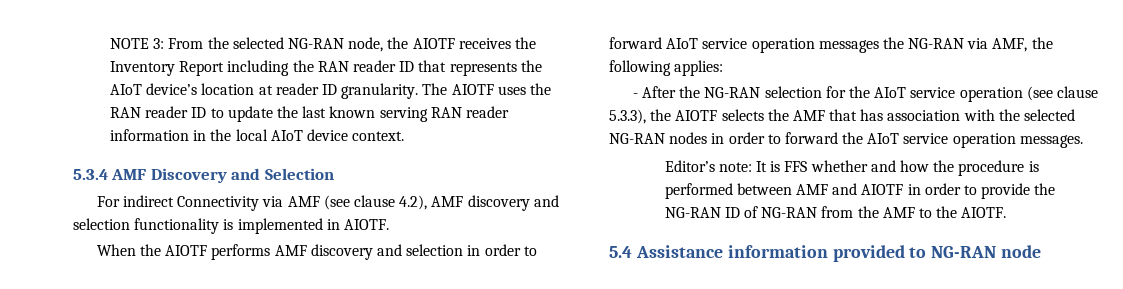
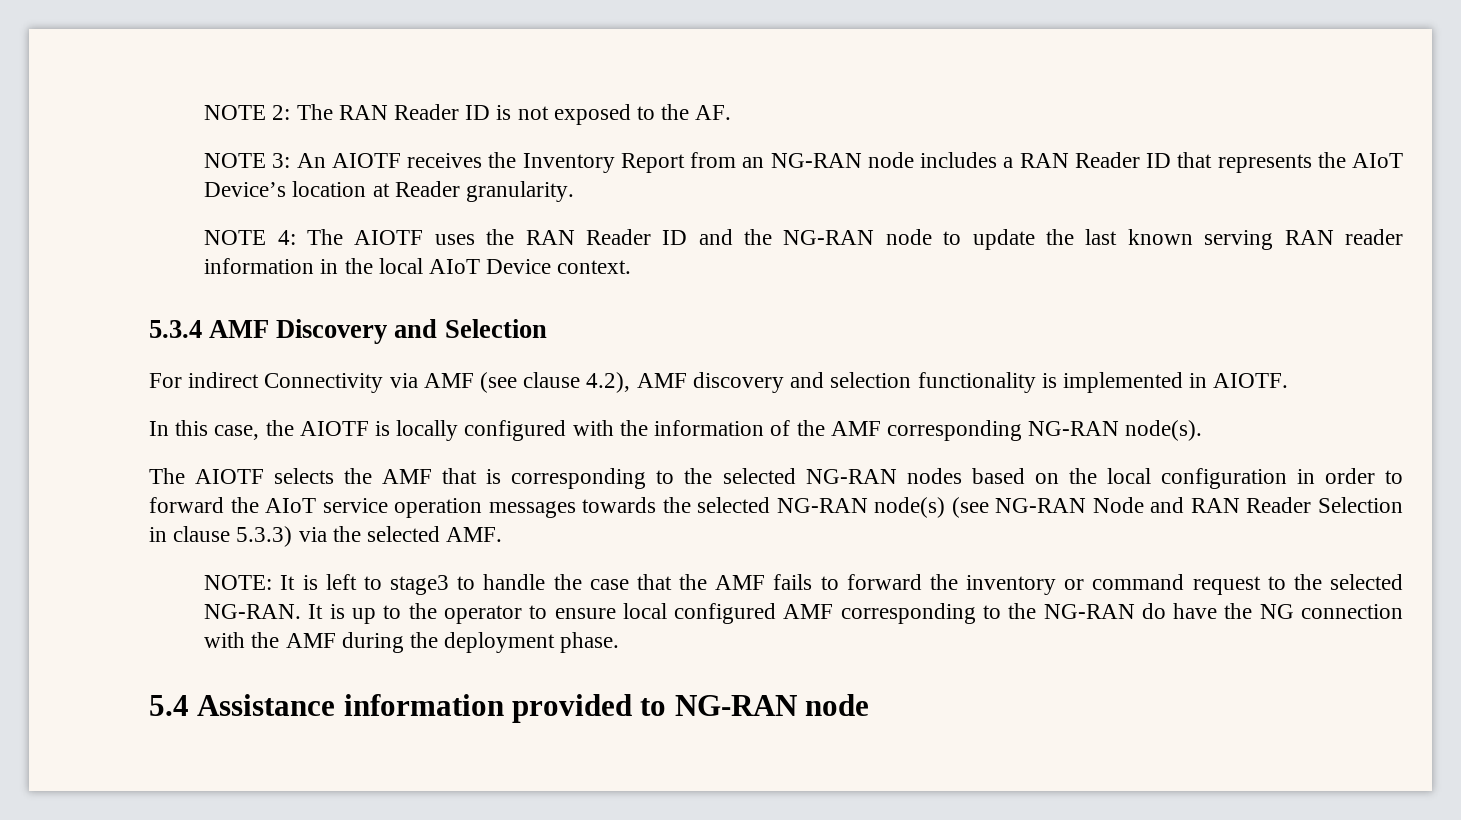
- NOTE 3: From the selected NG-RAN node, the AIOTF receives the Inventory Report including the RAN reader ID that represents the AIoT device’s location at reader ID granularity. The AIOTF uses the RAN reader ID to update the last known serving RAN reader information in the local AIoT device context.
+ NOTE 2: The RAN Reader ID is not exposed to the AF.
+ NOTE 3: An AIOTF receives the Inventory Report from an NG-RAN node includes a RAN Reader ID that represents the AIoT Device’s location at Reader granularity.
+ NOTE 4: The AIOTF uses the RAN Reader ID and the NG-RAN node to update the last known serving RAN reader information in the local AIoT Device context.
- When the AIOTF performs AMF discovery and selection in order to forward AIoT service operation messages the NG-RAN via AMF, the following applies:
- - After the NG-RAN selection for the AIoT service operation (see clause 5.3.3), the AIOTF selects the AMF that has association with the selected NG-RAN nodes in order to forward the AIoT service operation messages.
- Editor’s note: It is FFS whether and how the procedure is performed between AMF and AIOTF in order to provide the NG-RAN ID of NG-RAN from the AMF to the AIOTF.
+ In this case, the AIOTF is locally configured with the information of the AMF corresponding NG-RAN node(s).
+ The AIOTF selects the AMF that is corresponding to the selected NG-RAN nodes based on the local configuration in order to forward the AIoT service operation messages towards the selected NG-RAN node(s) (see NG-RAN Node and RAN Reader Selection in clause 5.3.3) via the selected AMF.
+ NOTE: It is left to stage3 to handle the case that the AMF fails to forward the inventory or command request to the selected NG-RAN. It is up to the operator to ensure local configured AMF corresponding to the NG-RAN do have the NG connection with the AMF during the deployment phase.

